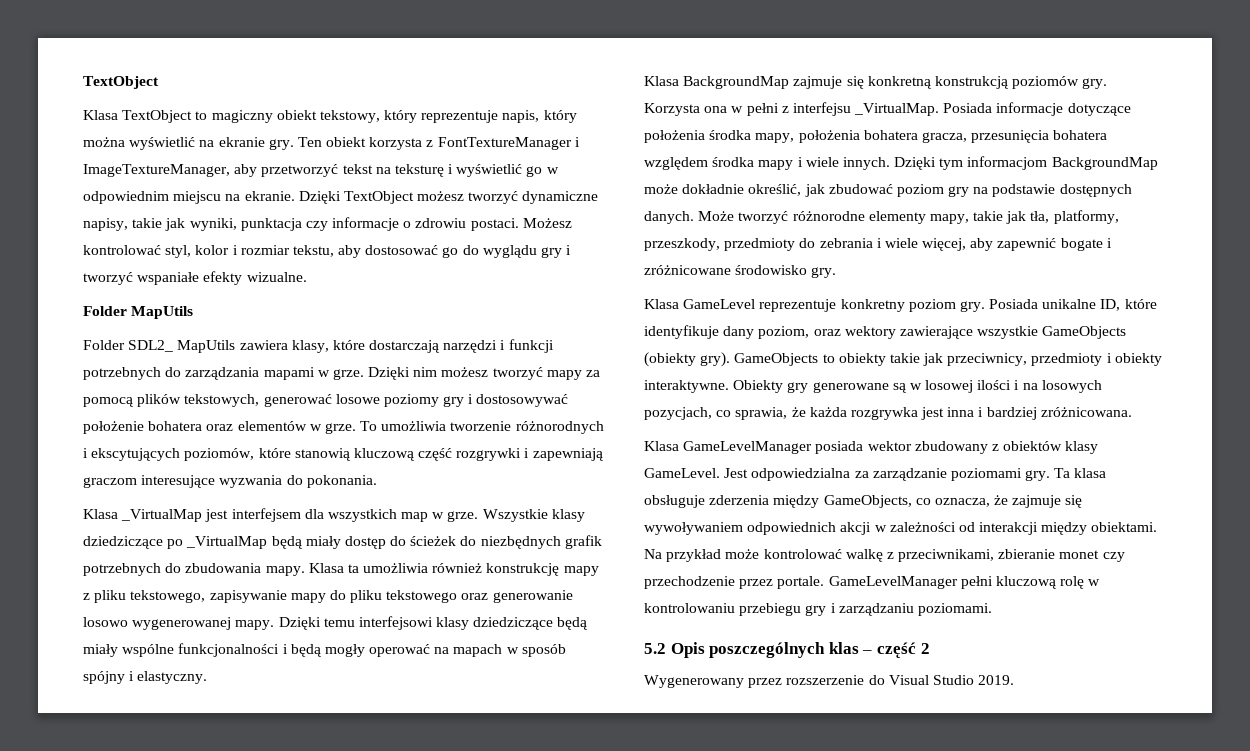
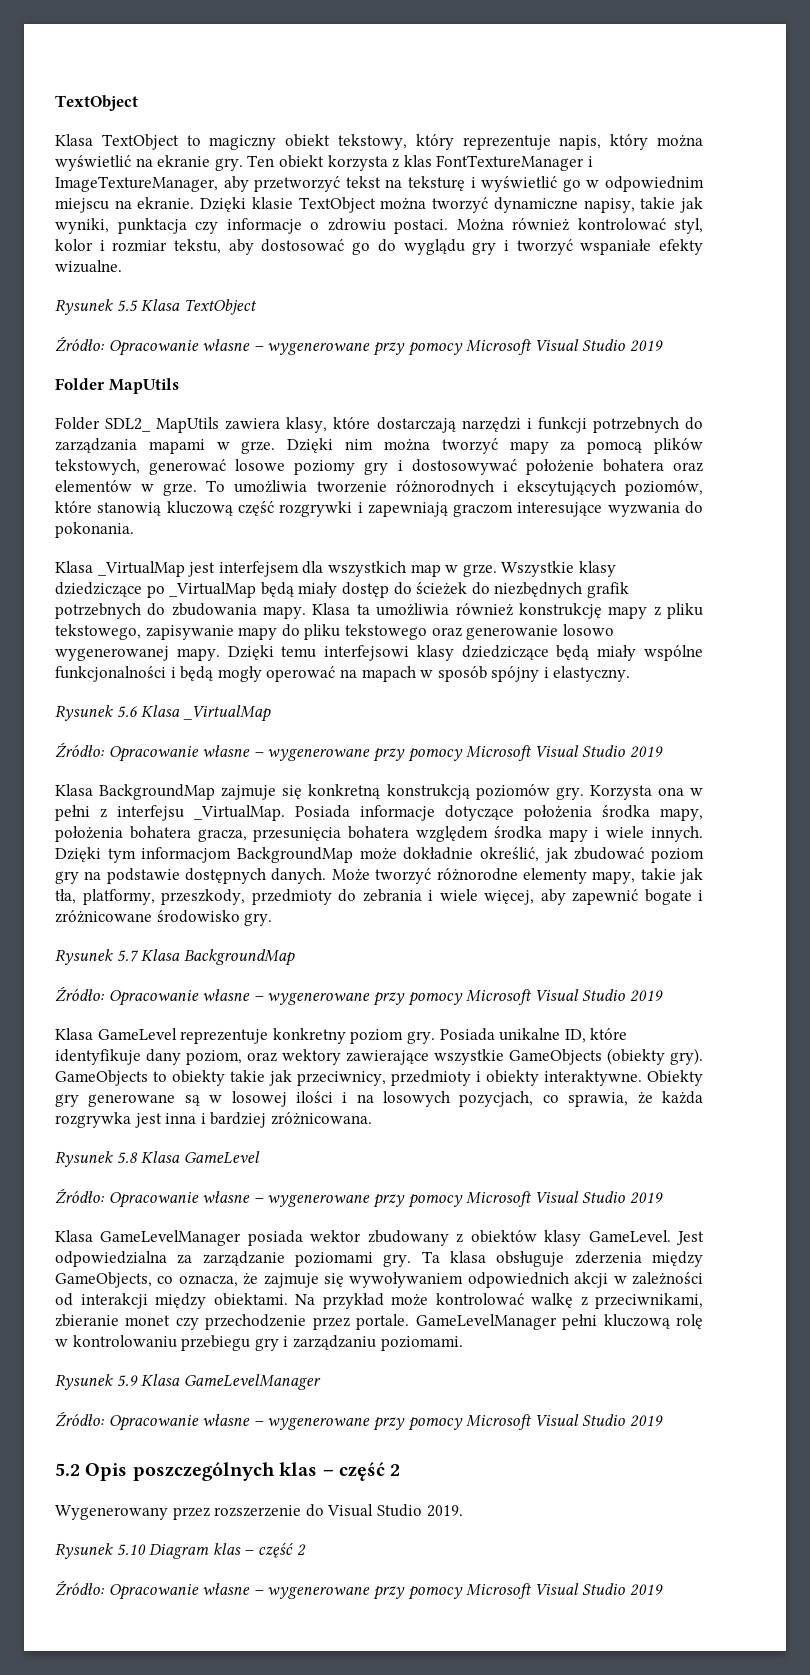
- Ten obiekt korzysta z FontTextureManager i ImageTextureManager, aby przetworzyć tekst na teksturę i wyświetlić go w odpowiednim miejscu na ekranie.
+ Ten obiekt korzysta z klas FontTextureManager i ImageTextureManager, aby przetworzyć tekst na teksturę i wyświetlić go w odpowiednim miejscu na ekranie.
- Dzięki TextObject możesz tworzyć dynamiczne napisy, takie jak wyniki, punktacja czy informacje o zdrowiu postaci.
+ Dzięki klasie TextObject można tworzyć dynamiczne napisy, takie jak wyniki, punktacja czy informacje o zdrowiu postaci.
- Możesz kontrolować styl, kolor i rozmiar tekstu, aby dostosować go do wyglądu gry i tworzyć wspaniałe efekty wizualne.
+ Można również kontrolować styl, kolor i rozmiar tekstu, aby dostosować go do wyglądu gry i tworzyć wspaniałe efekty wizualne.
+ Rysunek 5.5 Klasa TextObject
+ Źródło: Opracowanie własne – wygenerowane przy pomocy Microsoft Visual Studio 2019
- Dzięki nim możesz tworzyć mapy za pomocą plików tekstowych, generować losowe poziomy gry i dostosowywać położenie bohatera oraz elementów w grze.
+ Dzięki nim można tworzyć mapy za pomocą plików tekstowych, generować losowe poziomy gry i dostosowywać położenie bohatera oraz elementów w grze.
+ Rysunek 5.6 Klasa _VirtualMap
+ Źródło: Opracowanie własne – wygenerowane przy pomocy Microsoft Visual Studio 2019
+ Rysunek 5.7 Klasa BackgroundMap
+ Źródło: Opracowanie własne – wygenerowane przy pomocy Microsoft Visual Studio 2019
+ Rysunek 5.8 Klasa GameLevel
+ Źródło: Opracowanie własne – wygenerowane przy pomocy Microsoft Visual Studio 2019
+ Rysunek 5.9 Klasa GameLevelManager
+ Źródło: Opracowanie własne – wygenerowane przy pomocy Microsoft Visual Studio 2019
+ Rysunek 5.10 Diagram klas – część 2
+ Źródło: Opracowanie własne – wygenerowane przy pomocy Microsoft Visual Studio 2019

